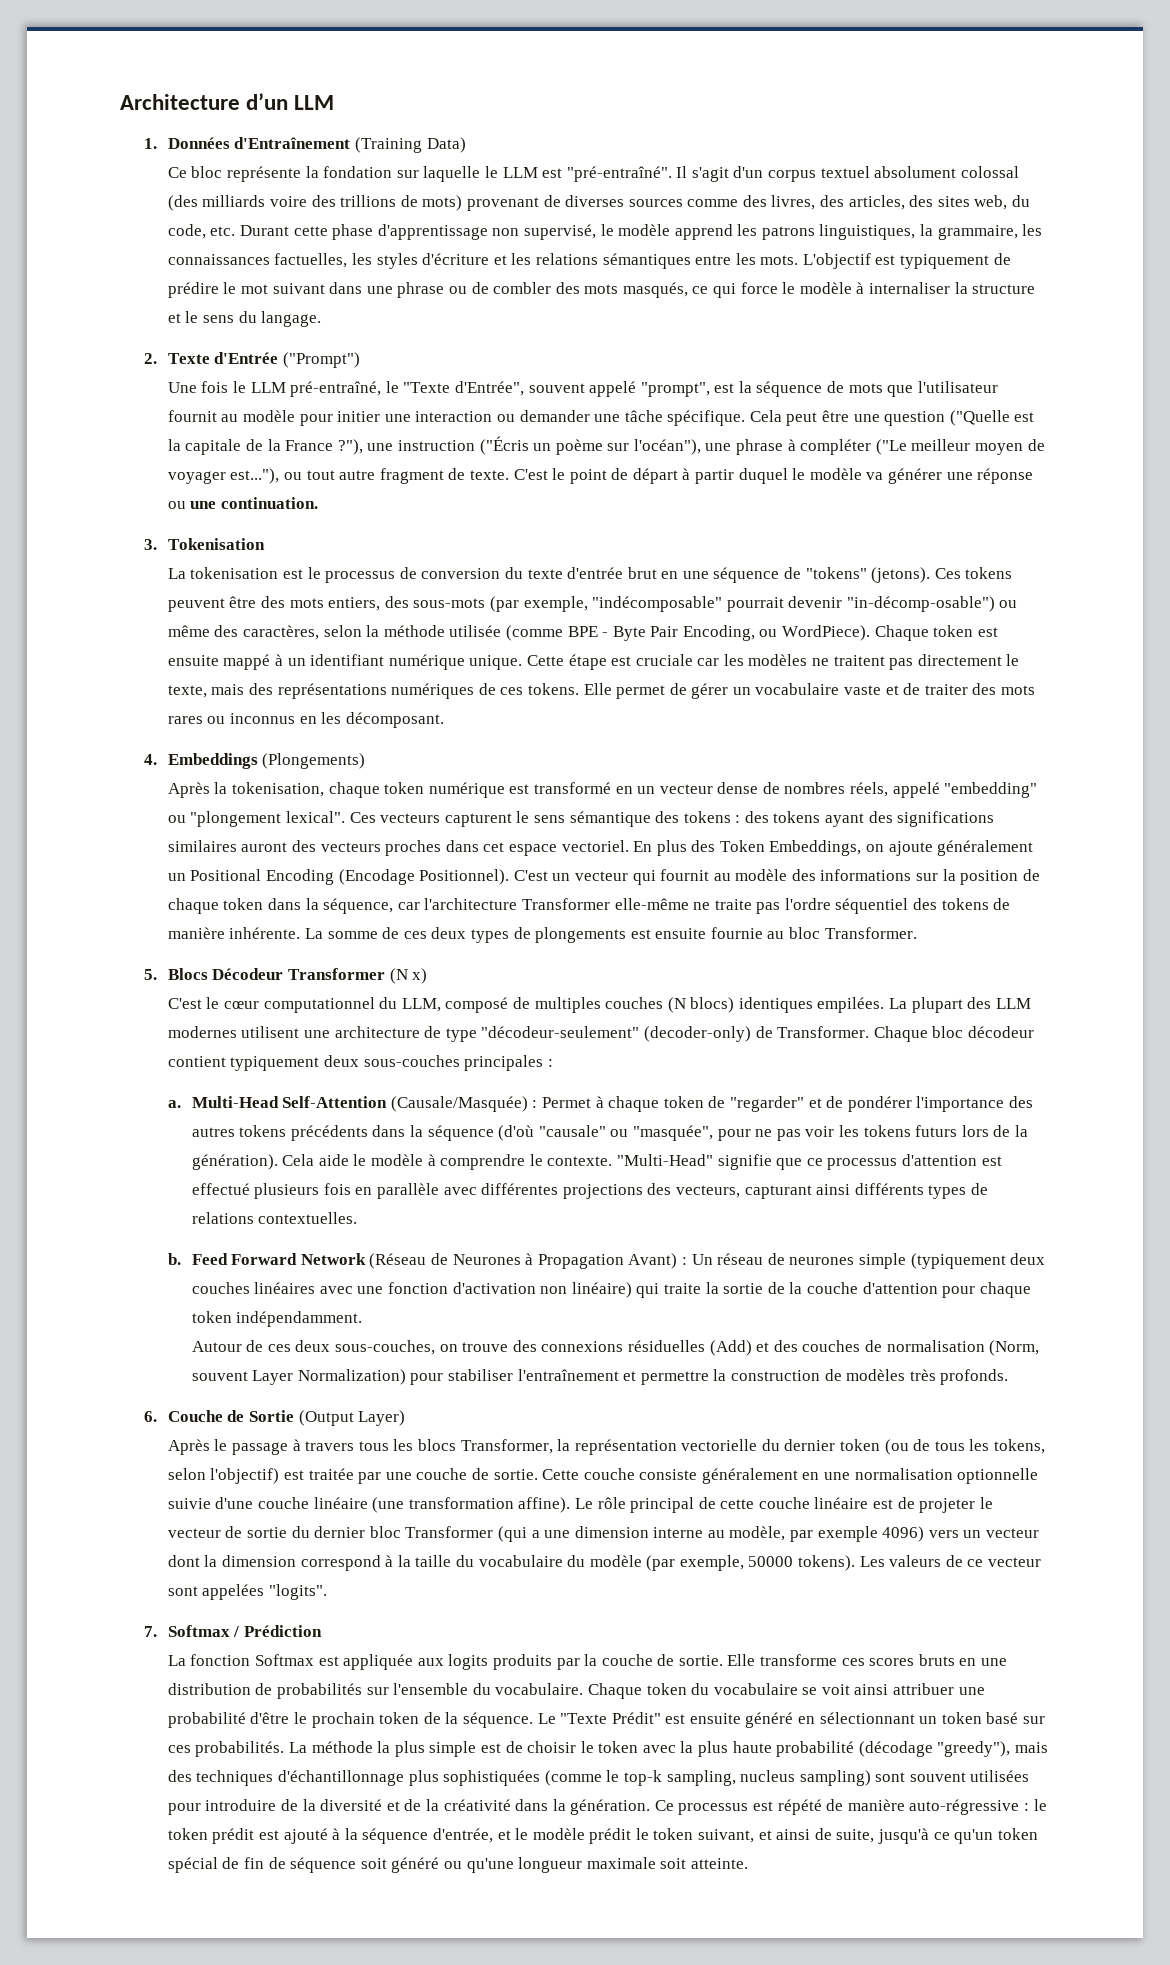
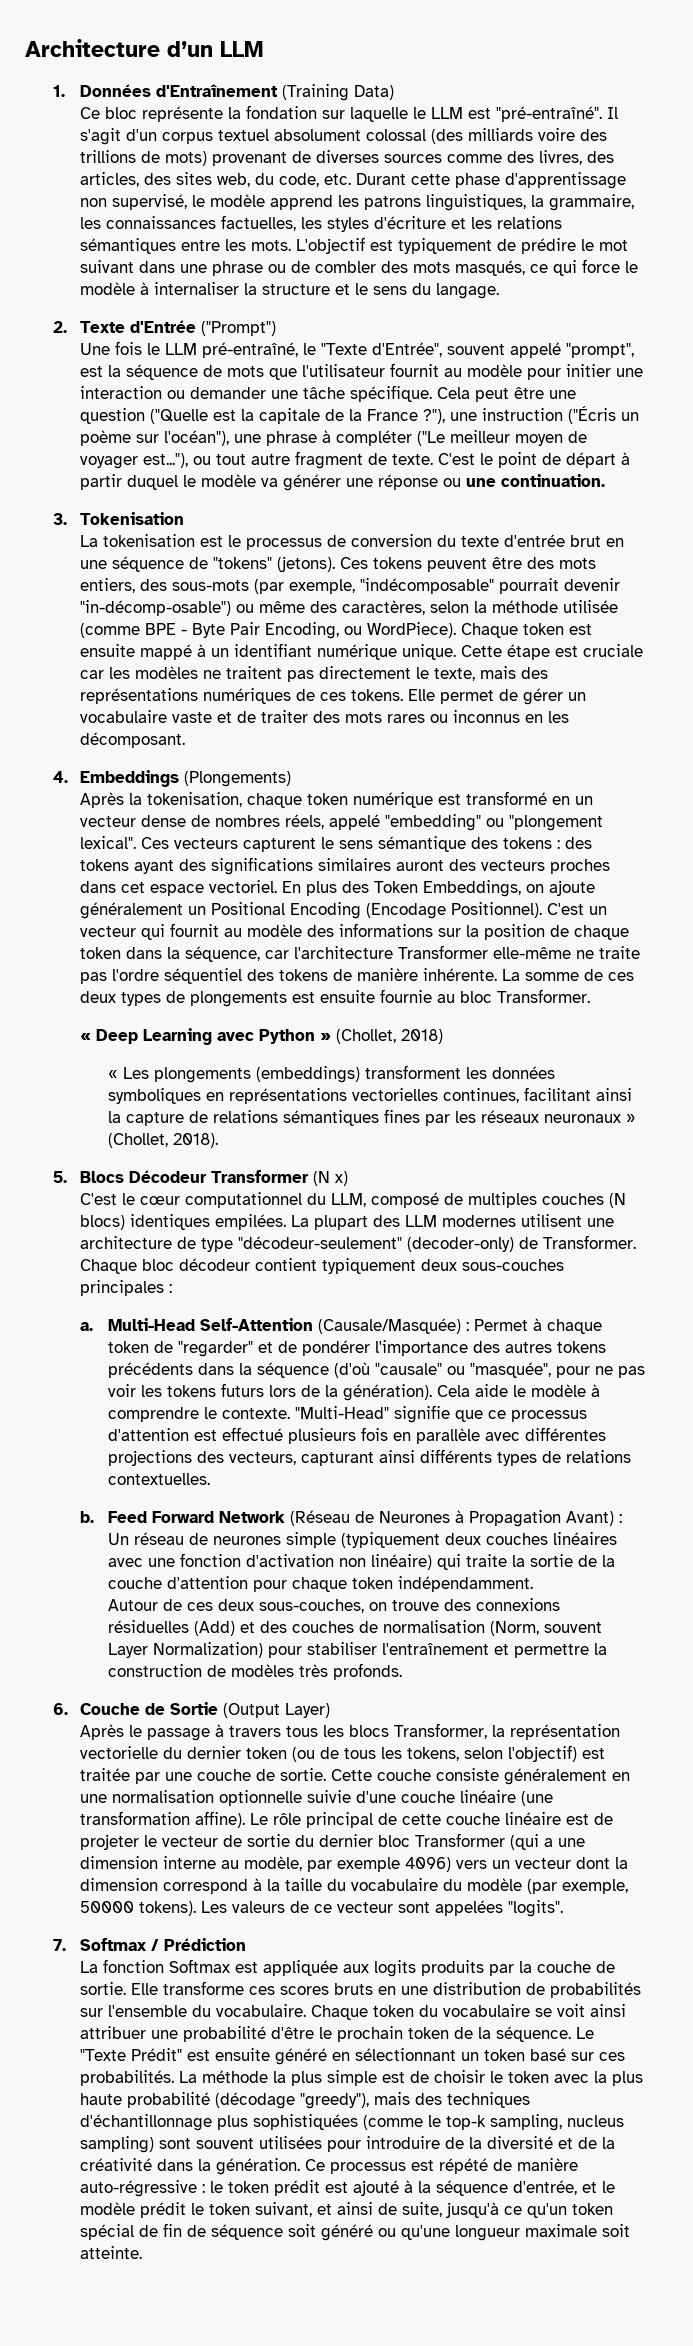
+ « Deep Learning avec Python » (Chollet, 2018)
+ « Les plongements (embeddings) transforment les données symboliques en représentations vectorielles continues, facilitant ainsi la capture de relations sémantiques fines par les réseaux neuronaux » (Chollet, 2018).

